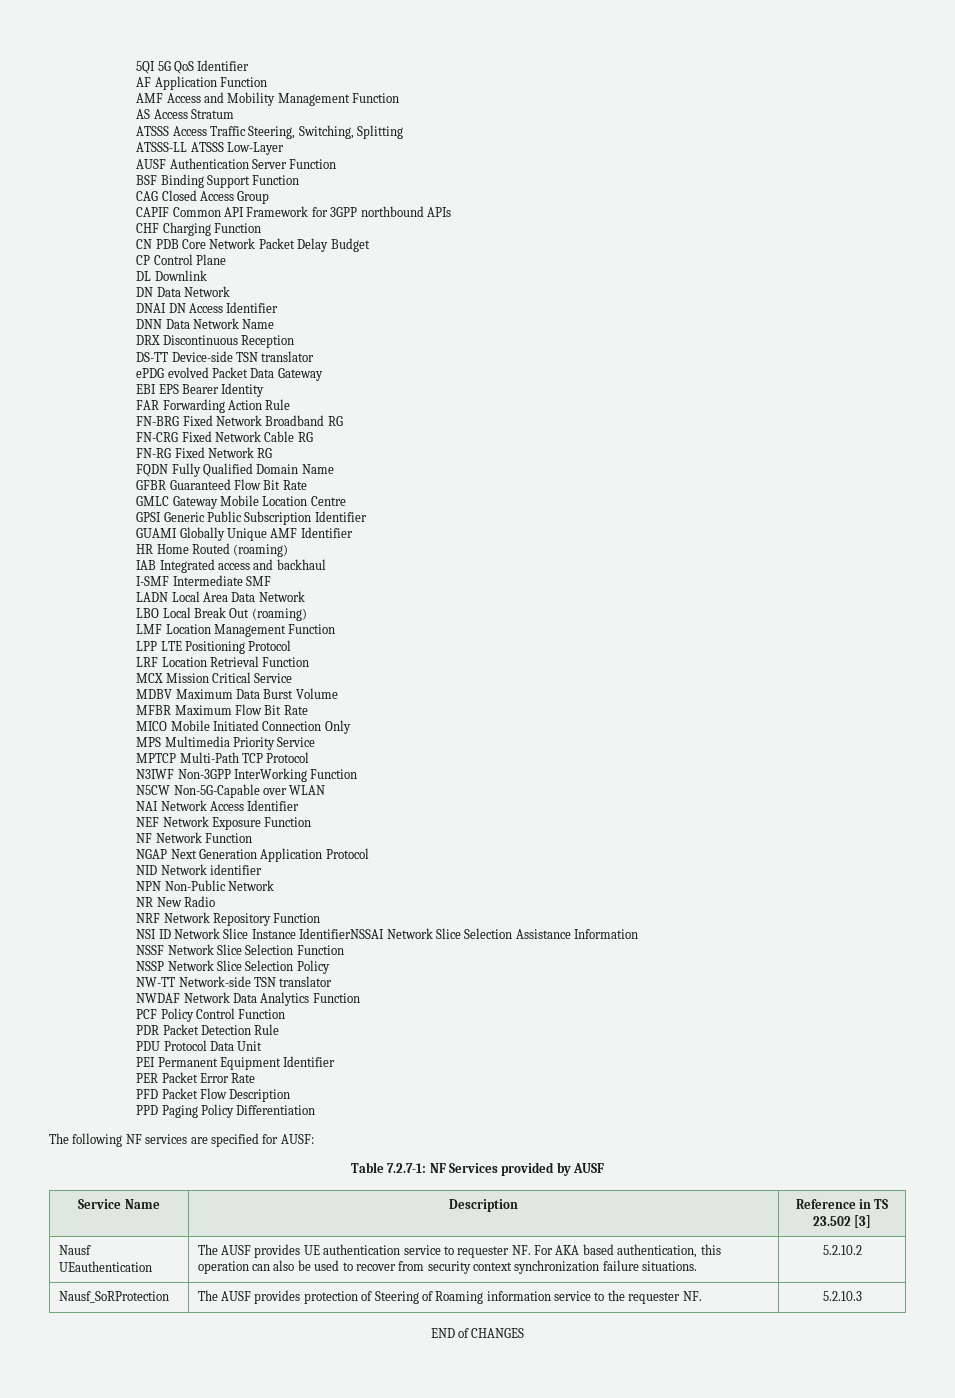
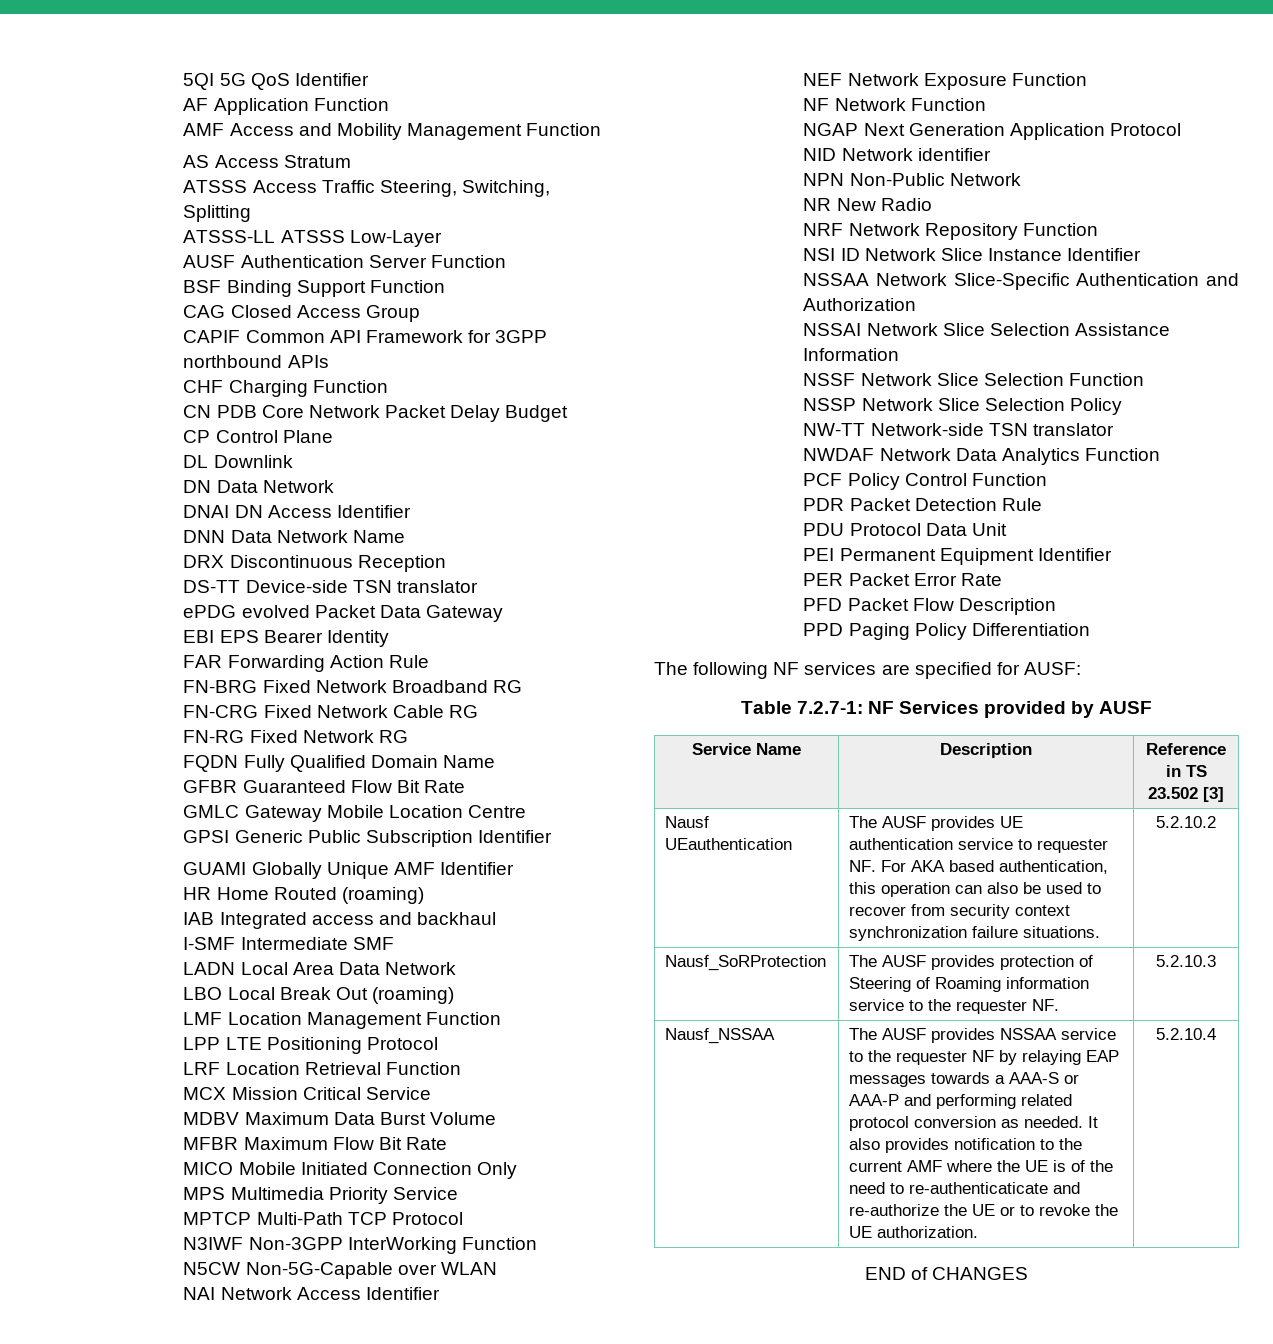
- NSI ID Network Slice Instance IdentifierNSSAI Network Slice Selection Assistance Information
+ NSI ID Network Slice Instance Identifier
+ NSSAA Network Slice-Specific Authentication and Authorization
+ NSSAI Network Slice Selection Assistance Information
+ Nausf_NSSAA | The AUSF provides NSSAA service to the requester NF by relaying EAP messages towards a AAA-S or AAA-P and performing related protocol conversion as needed. It also provides notification to the current AMF where the UE is of the need to re-authenticaticate and re-authorize the UE or to revoke the UE authorization. | 5.2.10.4

